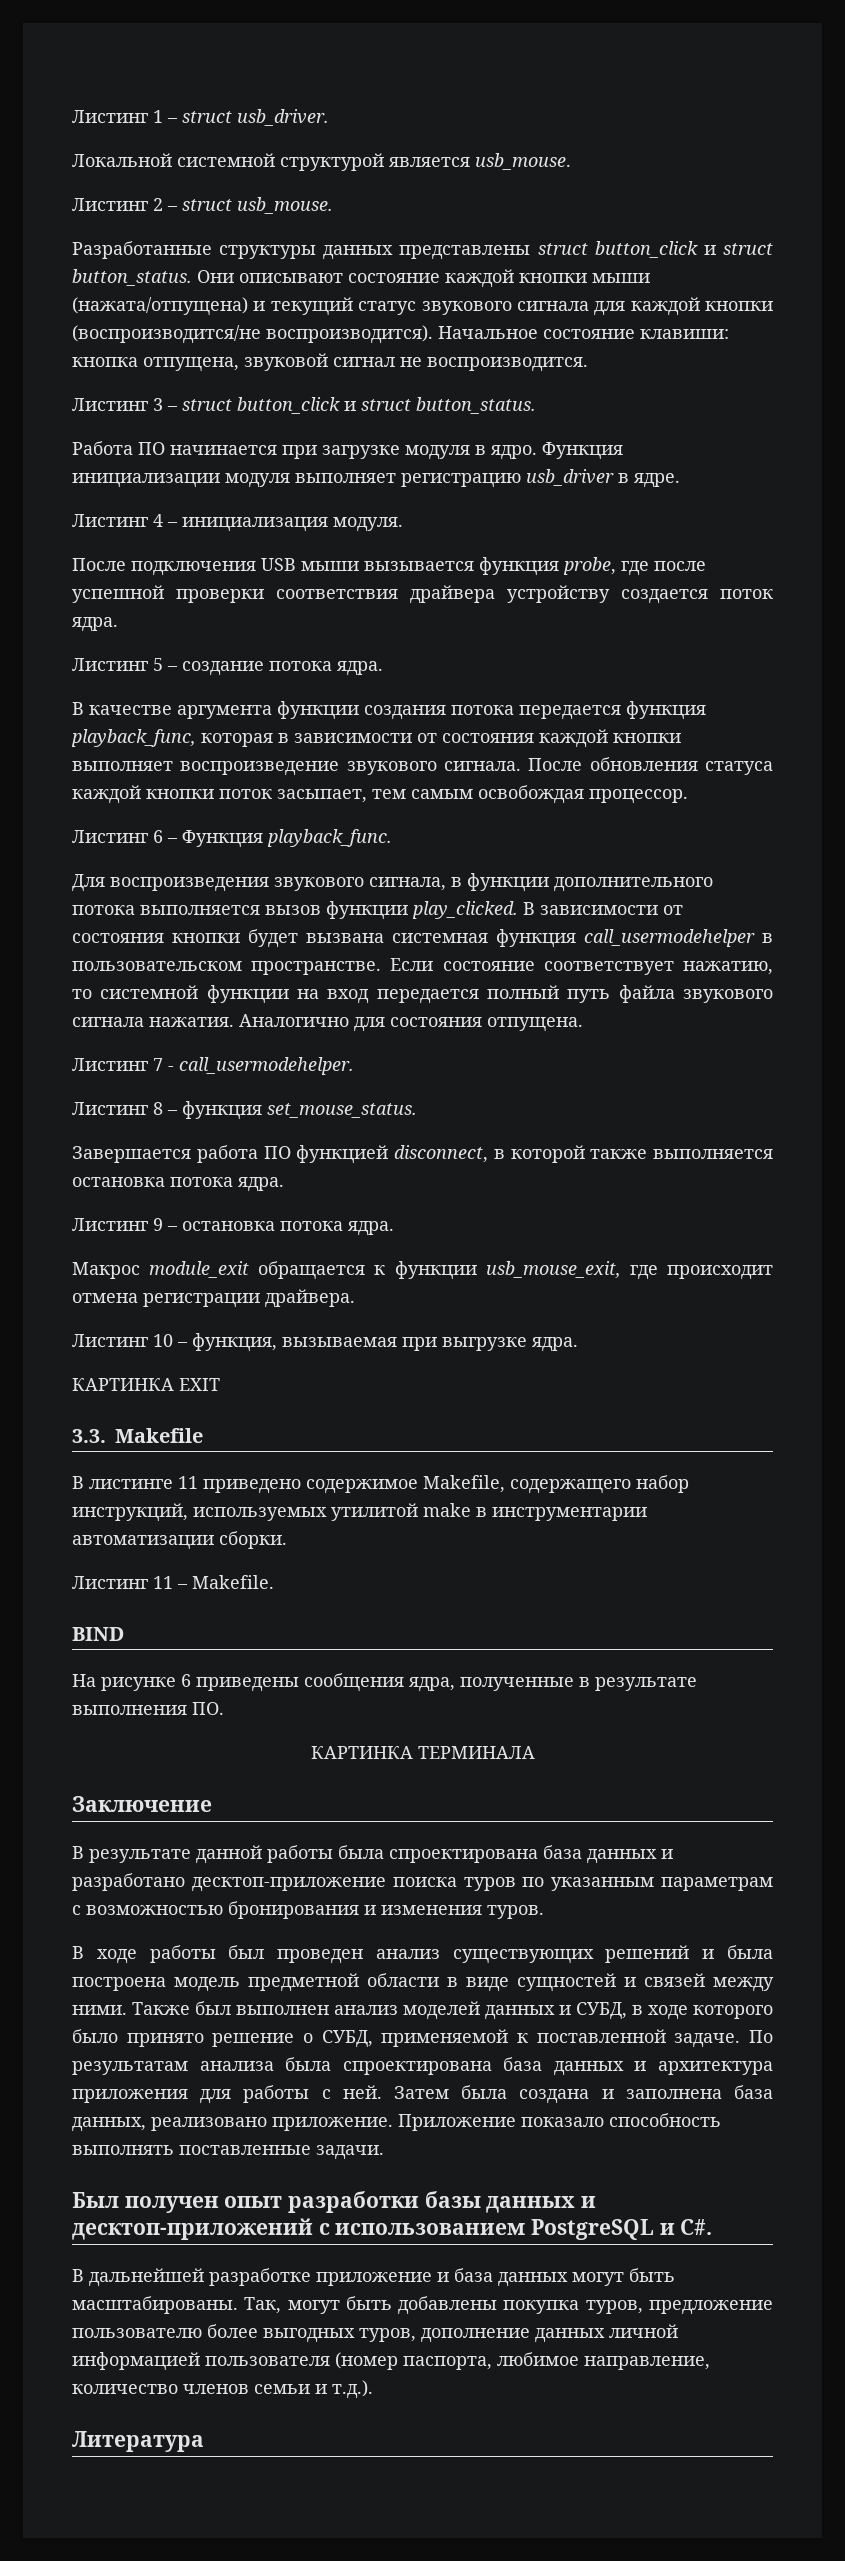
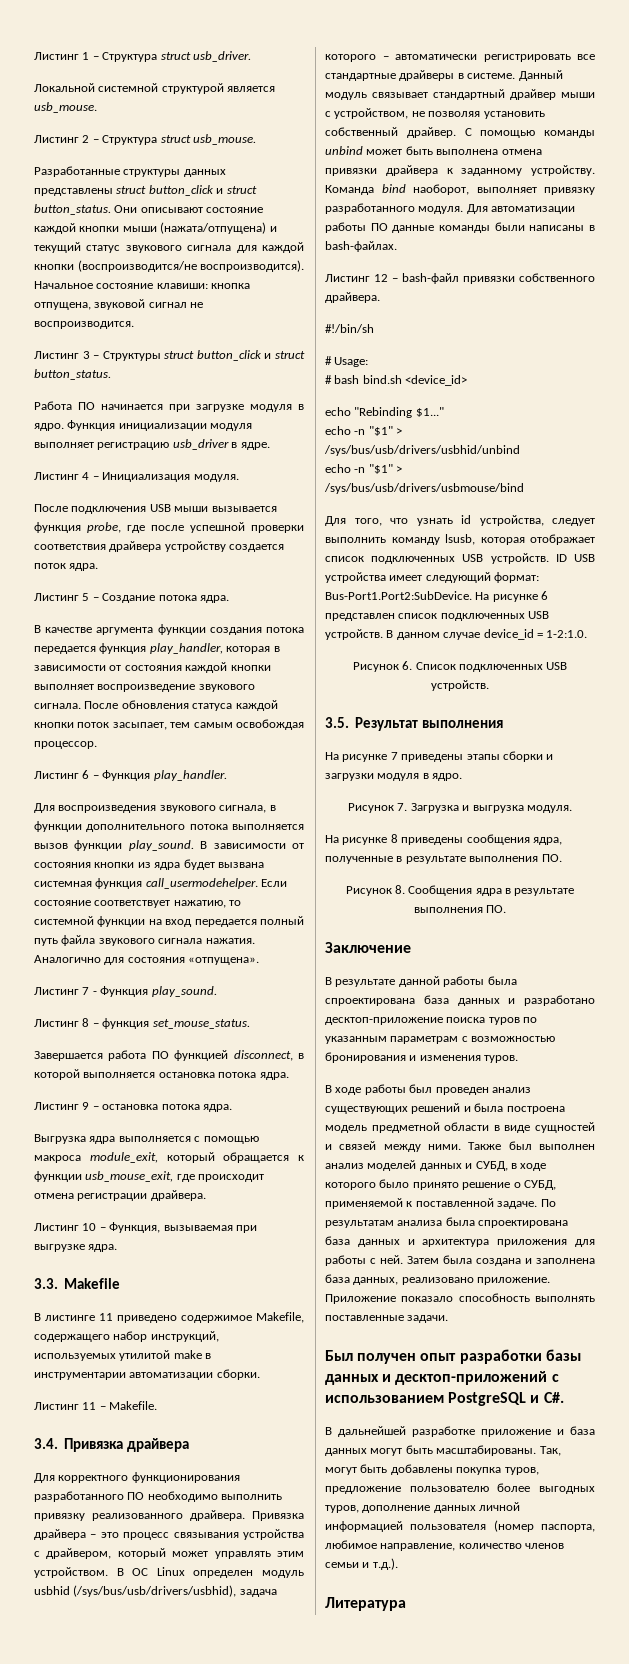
- Листинг 1 – struct usb_driver.
+ Листинг 1 – Структура struct usb_driver.
- Листинг 2 – struct usb_mouse.
+ Листинг 2 – Структура struct usb_mouse.
- Листинг 3 – struct button_click и struct button_status.
+ Листинг 3 – Структуры struct button_click и struct button_status.
- Листинг 4 – инициализация модуля.
+ Листинг 4 – Инициализация модуля.
- Листинг 5 – создание потока ядра.
+ Листинг 5 – Создание потока ядра.
- В качестве аргумента функции создания потока передается функция playback_func, которая в зависимости от состояния каждой кнопки выполняет воспроизведение звукового сигнала.
+ В качестве аргумента функции создания потока передается функция play_handler, которая в зависимости от состояния каждой кнопки выполняет воспроизведение звукового сигнала.
- Листинг 6 – Функция playback_func.
+ Листинг 6 – Функция play_handler.
- Для воспроизведения звукового сигнала, в функции дополнительного потока выполняется вызов функции play_clicked.
+ Для воспроизведения звукового сигнала, в функции дополнительного потока выполняется вызов функции play_sound.
- В зависимости от состояния кнопки будет вызвана системная функция call_usermodehelper в пользовательском пространстве.
+ В зависимости от состояния кнопки из ядра будет вызвана системная функция call_usermodehelper.
- Аналогично для состояния отпущена.
+ Аналогично для состояния «отпущена».
- Листинг 7 - call_usermodehelper.
+ Листинг 7 - Функция play_sound.
- Завершается работа ПО функцией disconnect, в которой также выполняется остановка потока ядра.
+ Завершается работа ПО функцией disconnect, в которой выполняется остановка потока ядра.
- Макрос module_exit обращается к функции usb_mouse_exit, где происходит отмена регистрации драйвера.
+ Выгрузка ядра выполняется с помощью макроса module_exit, который обращается к функции usb_mouse_exit, где происходит отмена регистрации драйвера.
- Листинг 10 – функция, вызываемая при выгрузке ядра.
+ Листинг 10 – Функция, вызываемая при выгрузке ядра.
- КАРТИНКА EXIT
- BIND
- На рисунке 6 приведены сообщения ядра, полученные в результате выполнения ПО.
+ 3.4. Привязка драйвера
+ Для корректного функционирования разработанного ПО необходимо выполнить привязку реализованного драйвера. Привязка драйвера – это процесс связывания устройства с драйвером, который может управлять этим устройством. В ОС Linux определен модуль usbhid (/sys/bus/usb/drivers/usbhid), задача которого – автоматически регистрировать все стандартные драйверы в системе. Данный модуль связывает стандартный драйвер мыши с устройством, не позволяя установить собственный драйвер. С помощью команды unbind может быть выполнена отмена привязки драйвера к заданному устройству. Команда bind наоборот, выполняет привязку разработанного модуля. Для автоматизации работы ПО данные команды были написаны в bash-файлах.
+ Листинг 12 – bash-файл привязки собственного драйвера.
+ #!/bin/sh
+ # Usage:
+ # bash bind.sh <device_id>
+ echo "Rebinding $1..."
+ echo -n "$1" > /sys/bus/usb/drivers/usbhid/unbind
+ echo -n "$1" > /sys/bus/usb/drivers/usbmouse/bind
+ Для того, что узнать id устройства, следует выполнить команду lsusb, которая отображает список подключенных USB устройств. ID USB устройства имеет следующий формат: Bus-Port1.Port2:SubDevice. На рисунке 6 представлен список подключенных USB устройств. В данном случае device_id = 1-2:1.0.
+ Рисунок 6. Список подключенных USB устройств.
+ 3.5. Результат выполнения
+ На рисунке 7 приведены этапы сборки и загрузки модуля в ядро.
+ Рисунок 7. Загрузка и выгрузка модуля.
+ На рисунке 8 приведены сообщения ядра, полученные в результате выполнения ПО.
- КАРТИНКА ТЕРМИНАЛА
+ Рисунок 8. Сообщения ядра в результате выполнения ПО.

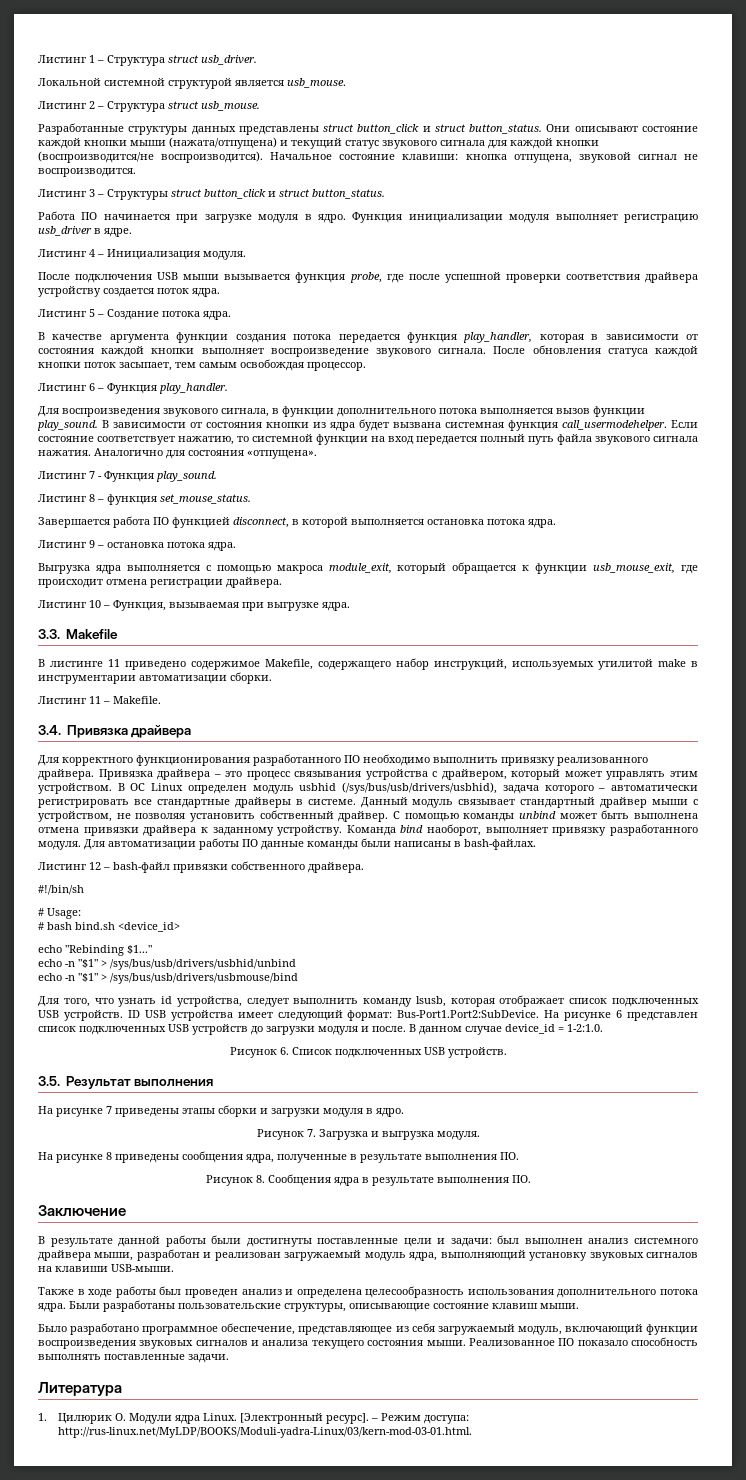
- ID USB устройства имеет следующий формат: Bus-Port1.Port2:SubDevice. На рисунке 6 представлен список подключенных USB устройств.
+ ID USB устройства имеет следующий формат: Bus-Port1.Port2:SubDevice. На рисунке 6 представлен список подключенных USB устройств до загрузки модуля и после.
- В результате данной работы была спроектирована база данных и разработано десктоп-приложение поиска туров по указанным параметрам с возможностью бронирования и изменения туров.
- В ходе работы был проведен анализ существующих решений и была построена модель предметной области в виде сущностей и связей между ними. Также был выполнен анализ моделей данных и СУБД, в ходе которого было принято решение о СУБД, применяемой к поставленной задаче. По результатам анализа была спроектирована база данных и архитектура приложения для работы с ней. Затем была создана и заполнена база данных, реализовано приложение. Приложение показало способность выполнять поставленные задачи.
+ В результате данной работы были достигнуты поставленные цели и задачи: был выполнен анализ системного драйвера мыши, разработан и реализован загружаемый модуль ядра, выполняющий установку звуковых сигналов на клавиши USB-мыши.
+ Также в ходе работы был проведен анализ и определена целесообразность использования дополнительного потока ядра. Были разработаны пользовательские структуры, описывающие состояние клавиш мыши.
+ Было разработано программное обеспечение, представляющее из себя загружаемый модуль, включающий функции воспроизведения звуковых сигналов и анализа текущего состояния мыши. Реализованное ПО показало способность выполнять поставленные задачи.
- Был получен опыт разработки базы данных и десктоп-приложений с использованием PostgreSQL и C#.
- В дальнейшей разработке приложение и база данных могут быть масштабированы. Так, могут быть добавлены покупка туров, предложение пользователю более выгодных туров, дополнение данных личной информацией пользователя (номер паспорта, любимое направление, количество членов семьи и т.д.).
  Литература
+ 1. Цилюрик О. Модули ядра Linux. [Электронный ресурс]. – Режим доступа: http://rus-linux.net/MyLDP/BOOKS/Moduli-yadra-Linux/03/kern-mod-03-01.html.

